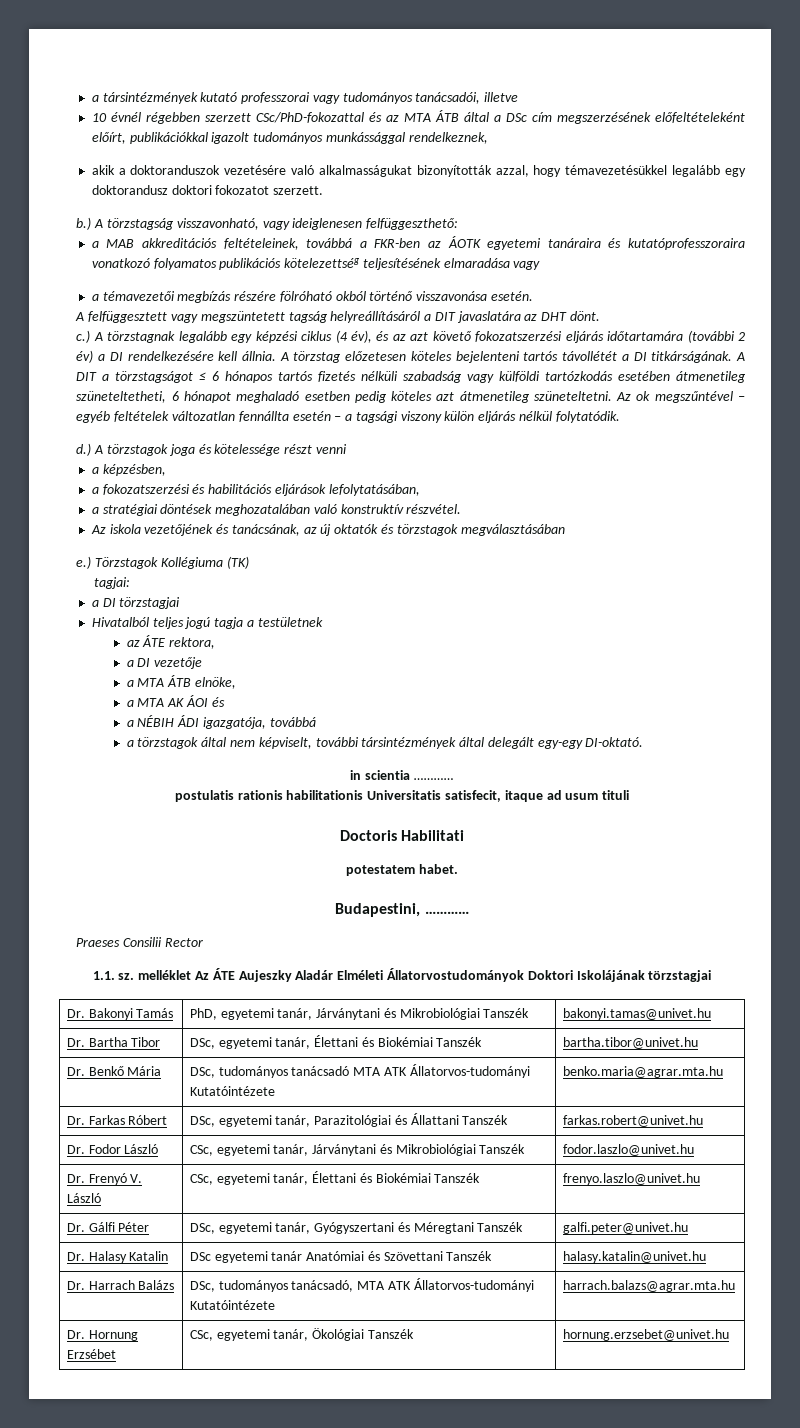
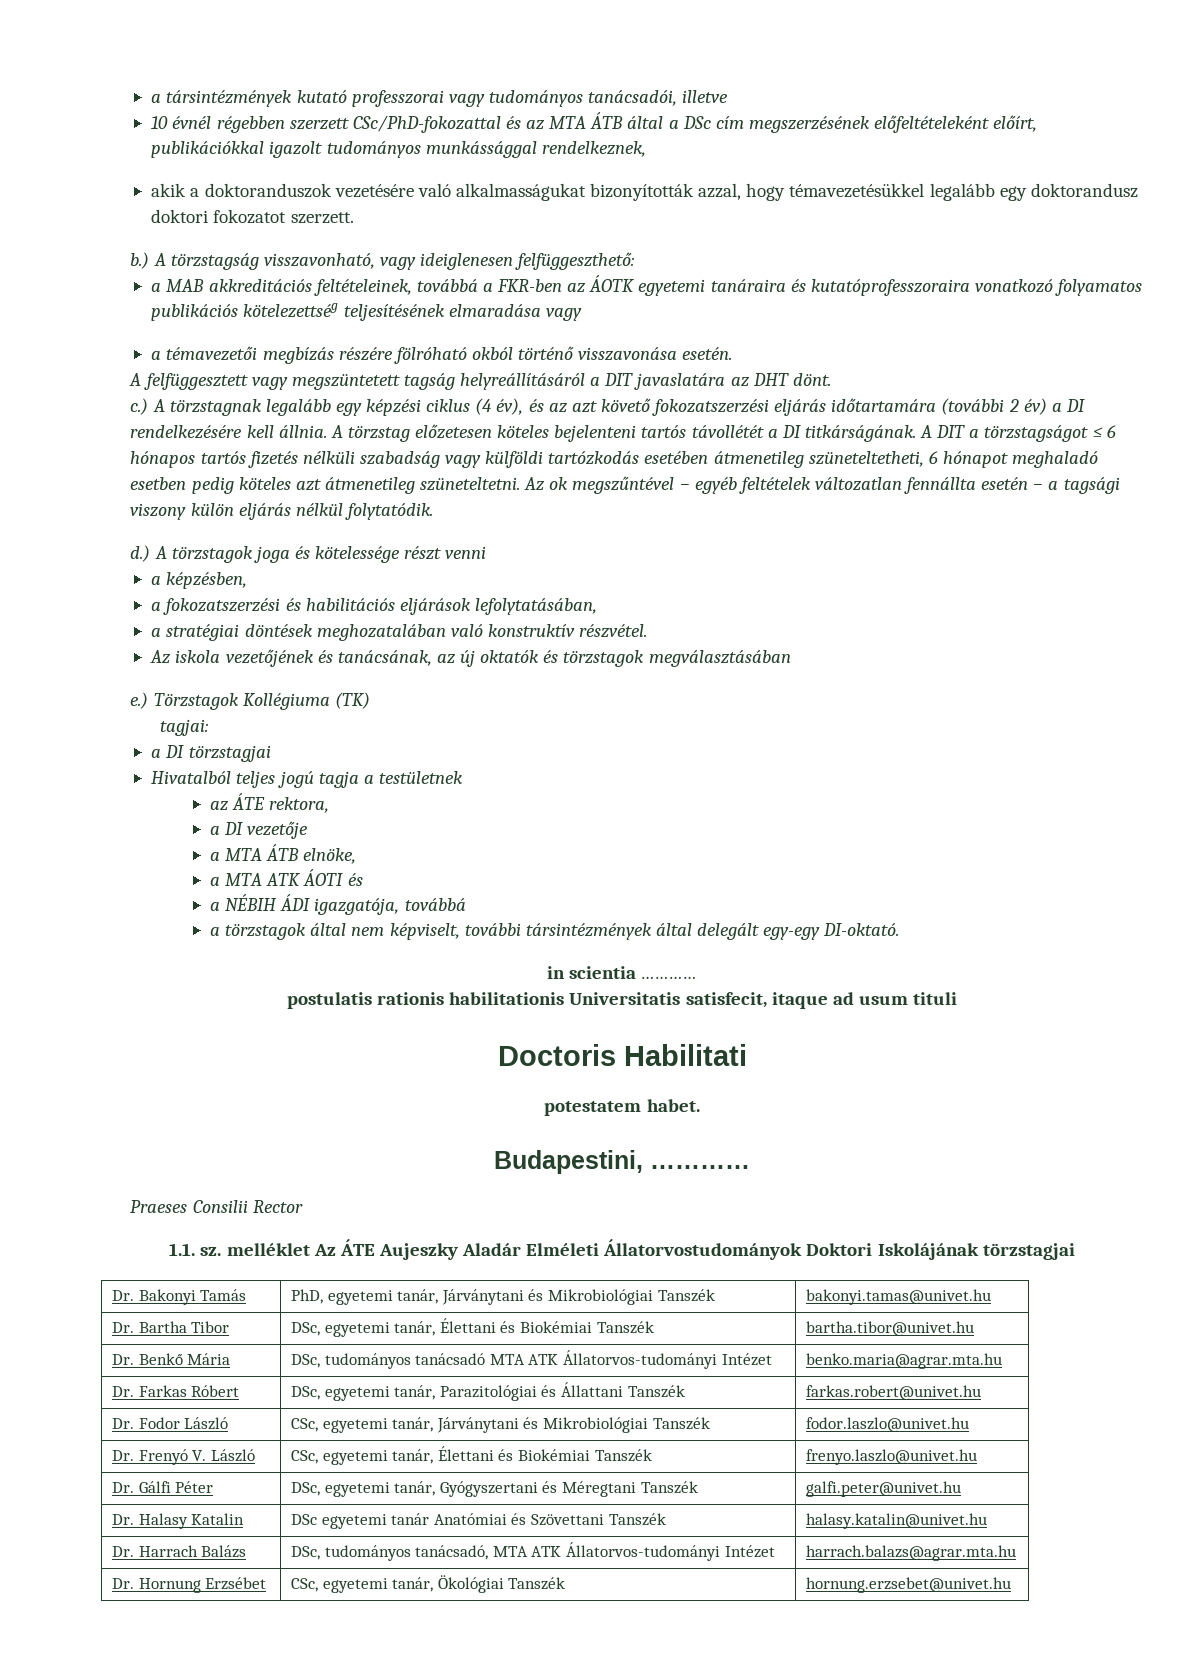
- a MTA AK ÁOI és
+ a MTA ATK ÁOTI és
- Dr. Benkő Mária | DSc, tudományos tanácsadó MTA ATK Állatorvos-tudományi Kutatóintézete | benko.maria@agrar.mta.hu
+ Dr. Benkő Mária | DSc, tudományos tanácsadó MTA ATK Állatorvos-tudományi Intézet | benko.maria@agrar.mta.hu
- Dr. Harrach Balázs | DSc, tudományos tanácsadó, MTA ATK Állatorvos-tudományi Kutatóintézete | harrach.balazs@agrar.mta.hu
+ Dr. Harrach Balázs | DSc, tudományos tanácsadó, MTA ATK Állatorvos-tudományi Intézet | harrach.balazs@agrar.mta.hu

